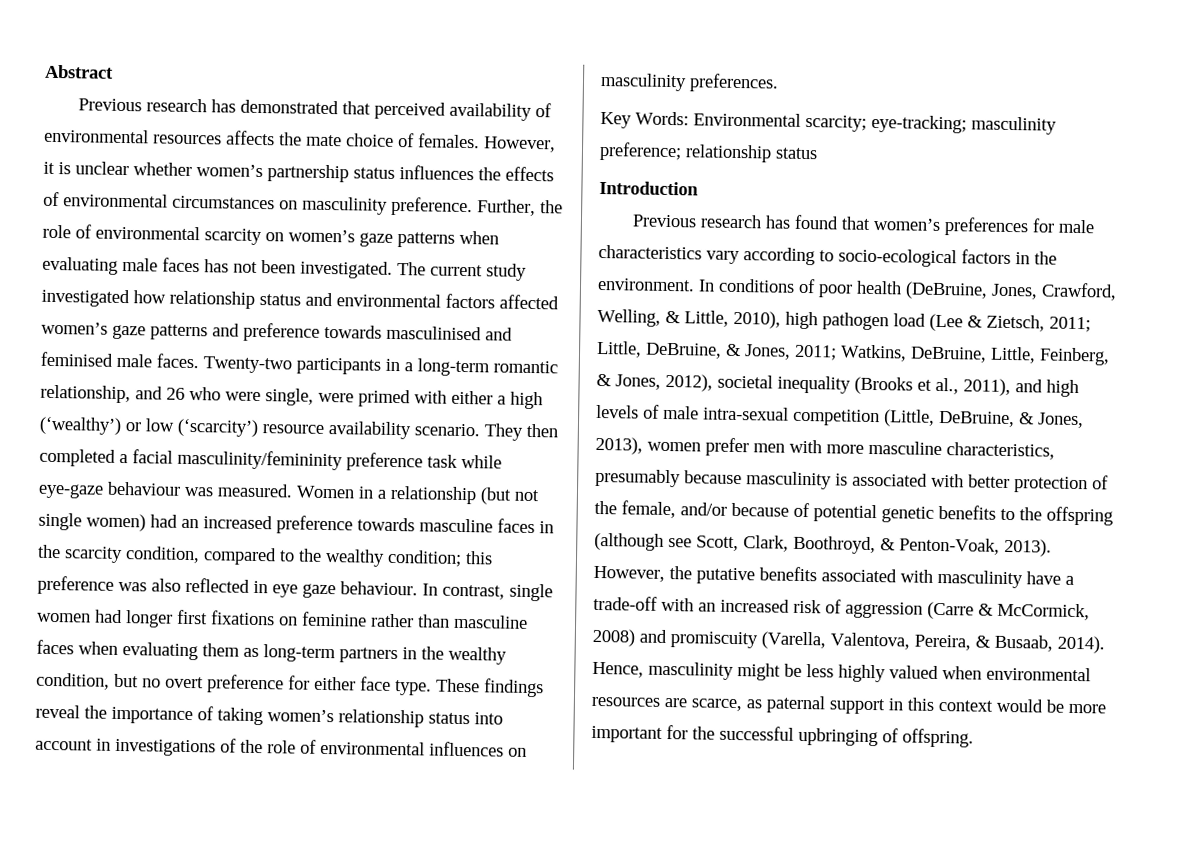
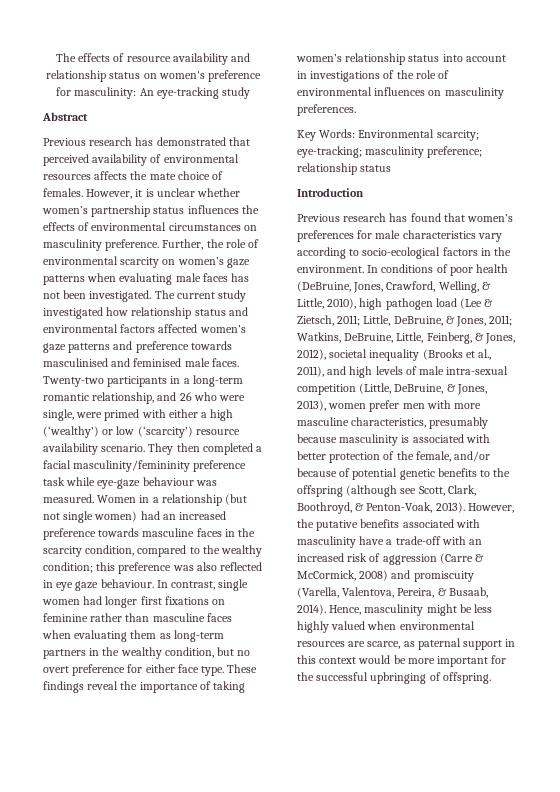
+ The effects of resource availability and relationship status on women's preference for masculinity: An eye-tracking study

